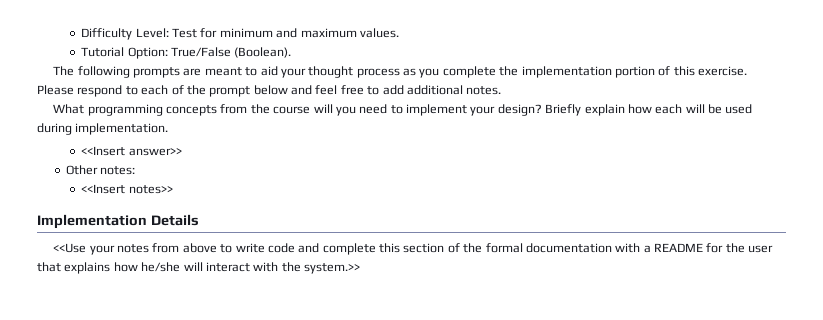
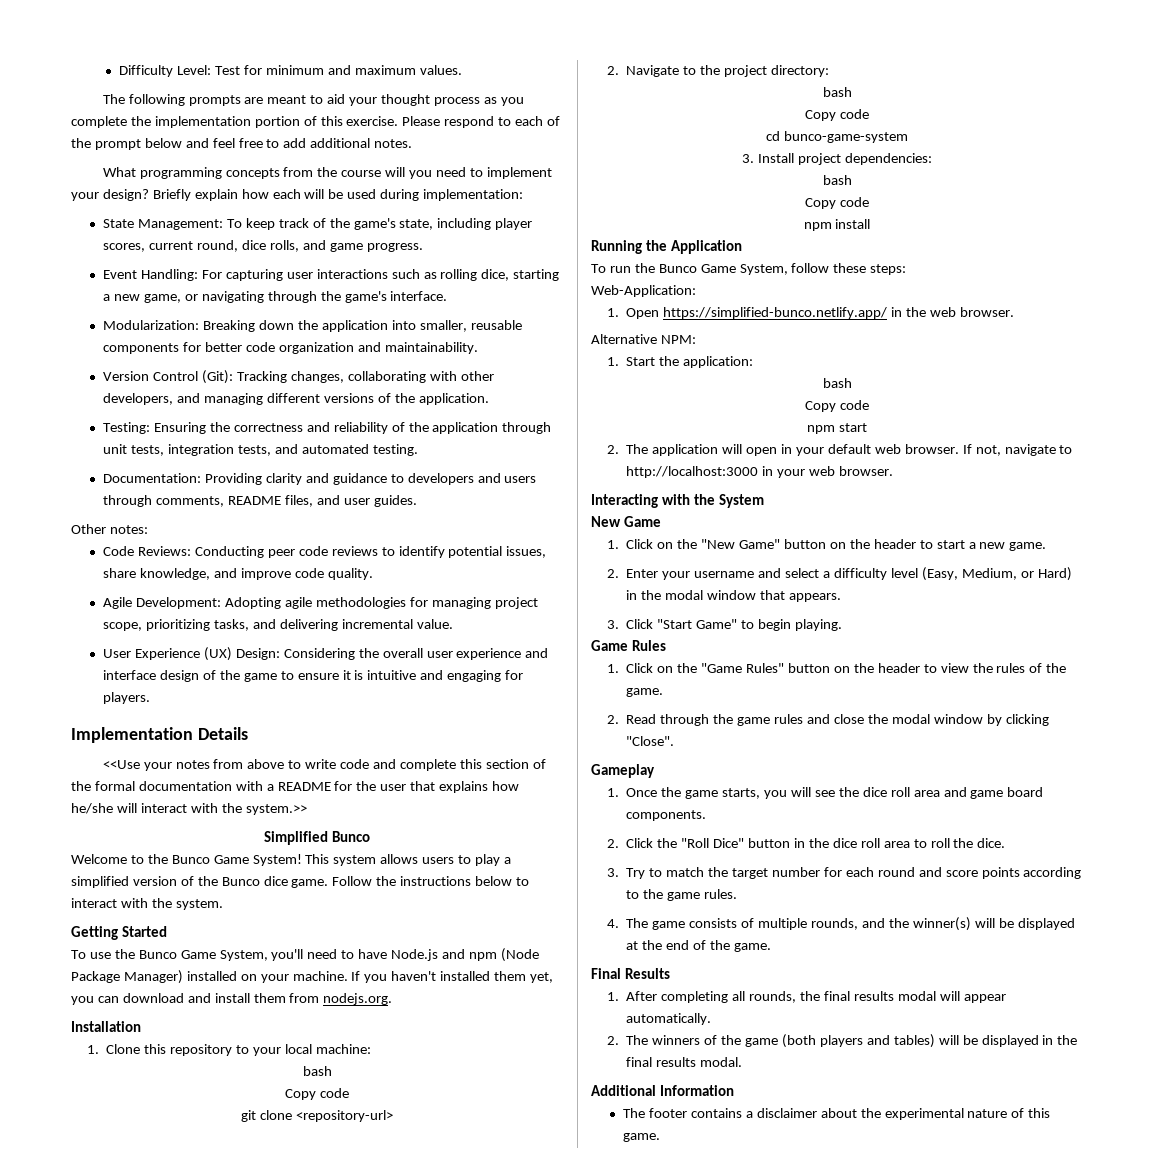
- Tutorial Option: True/False (Boolean).
- Briefly explain how each will be used during implementation.
- <<Insert answer>>
+ Briefly explain how each will be used during implementation:
+ State Management: To keep track of the game's state, including player scores, current round, dice rolls, and game progress.
+ Event Handling: For capturing user interactions such as rolling dice, starting a new game, or navigating through the game's interface.
+ Modularization: Breaking down the application into smaller, reusable components for better code organization and maintainability.
+ Version Control (Git): Tracking changes, collaborating with other developers, and managing different versions of the application.
+ Testing: Ensuring the correctness and reliability of the application through unit tests, integration tests, and automated testing.
+ Documentation: Providing clarity and guidance to developers and users through comments, README files, and user guides.
  Other notes:
- <<Insert notes>>
+ Code Reviews: Conducting peer code reviews to identify potential issues, share knowledge, and improve code quality.
+ Agile Development: Adopting agile methodologies for managing project scope, prioritizing tasks, and delivering incremental value.
+ User Experience (UX) Design: Considering the overall user experience and interface design of the game to ensure it is intuitive and engaging for players.
+ Simplified Bunco
+ Welcome to the Bunco Game System! This system allows users to play a simplified version of the Bunco dice game. Follow the instructions below to interact with the system.
+ Getting Started
+ To use the Bunco Game System, you'll need to have Node.js and npm (Node Package Manager) installed on your machine. If you haven't installed them yet, you can download and install them from nodejs.org.
+ Installation
+ 1. Clone this repository to your local machine:
+ bash
+ Copy code
+ git clone <repository-url>
+ 2. Navigate to the project directory:
+ bash
+ Copy code
+ cd bunco-game-system
+ 3. Install project dependencies:
+ bash
+ Copy code
+ npm install
+ Running the Application
+ To run the Bunco Game System, follow these steps:
+ Web-Application:
+ 1. Open https://simplified-bunco.netlify.app/ in the web browser.
+ Alternative NPM:
+ 1. Start the application:
+ bash
+ Copy code
+ npm start
+ 2. The application will open in your default web browser. If not, navigate to http://localhost:3000 in your web browser.
+ Interacting with the System
+ New Game
+ 1. Click on the "New Game" button on the header to start a new game.
+ 2. Enter your username and select a difficulty level (Easy, Medium, or Hard) in the modal window that appears.
+ 3. Click "Start Game" to begin playing.
+ Game Rules
+ 1. Click on the "Game Rules" button on the header to view the rules of the game.
+ 2. Read through the game rules and close the modal window by clicking "Close".
+ Gameplay
+ 1. Once the game starts, you will see the dice roll area and game board components.
+ 2. Click the "Roll Dice" button in the dice roll area to roll the dice.
+ 3. Try to match the target number for each round and score points according to the game rules.
+ 4. The game consists of multiple rounds, and the winner(s) will be displayed at the end of the game.
+ Final Results
+ 1. After completing all rounds, the final results modal will appear automatically.
+ 2. The winners of the game (both players and tables) will be displayed in the final results modal.
+ Additional Information
+ The footer contains a disclaimer about the experimental nature of this game.

